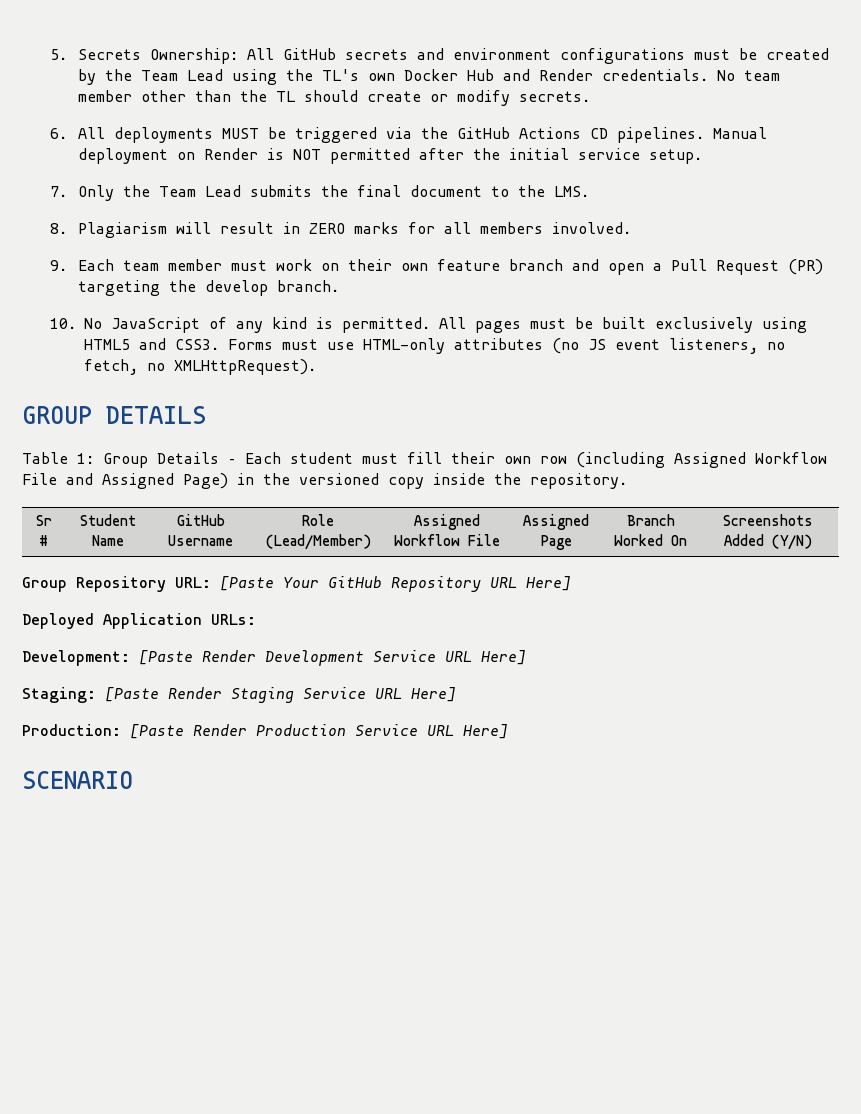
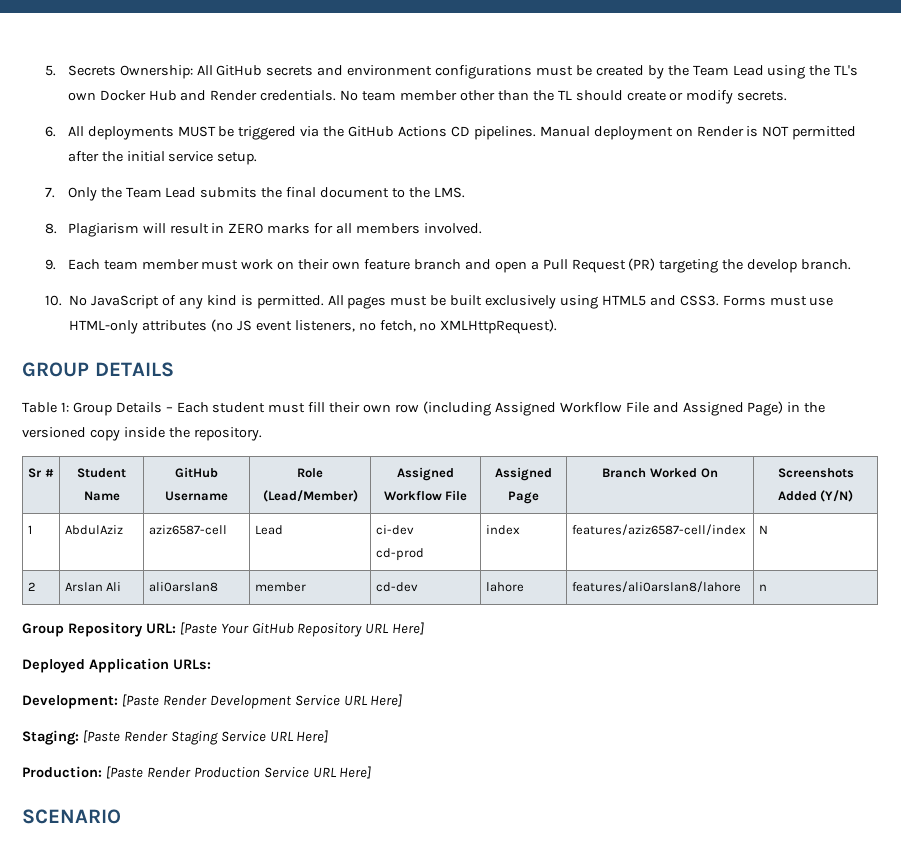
+ 1 | AbdulAziz | aziz6587-cell | Lead | ci-dev
+ cd-prod | index | features/aziz6587-cell/index | N
+ 2 | Arslan Ali | ali0arslan8 | member | cd-dev | lahore | features/ali0arslan8/lahore | n

